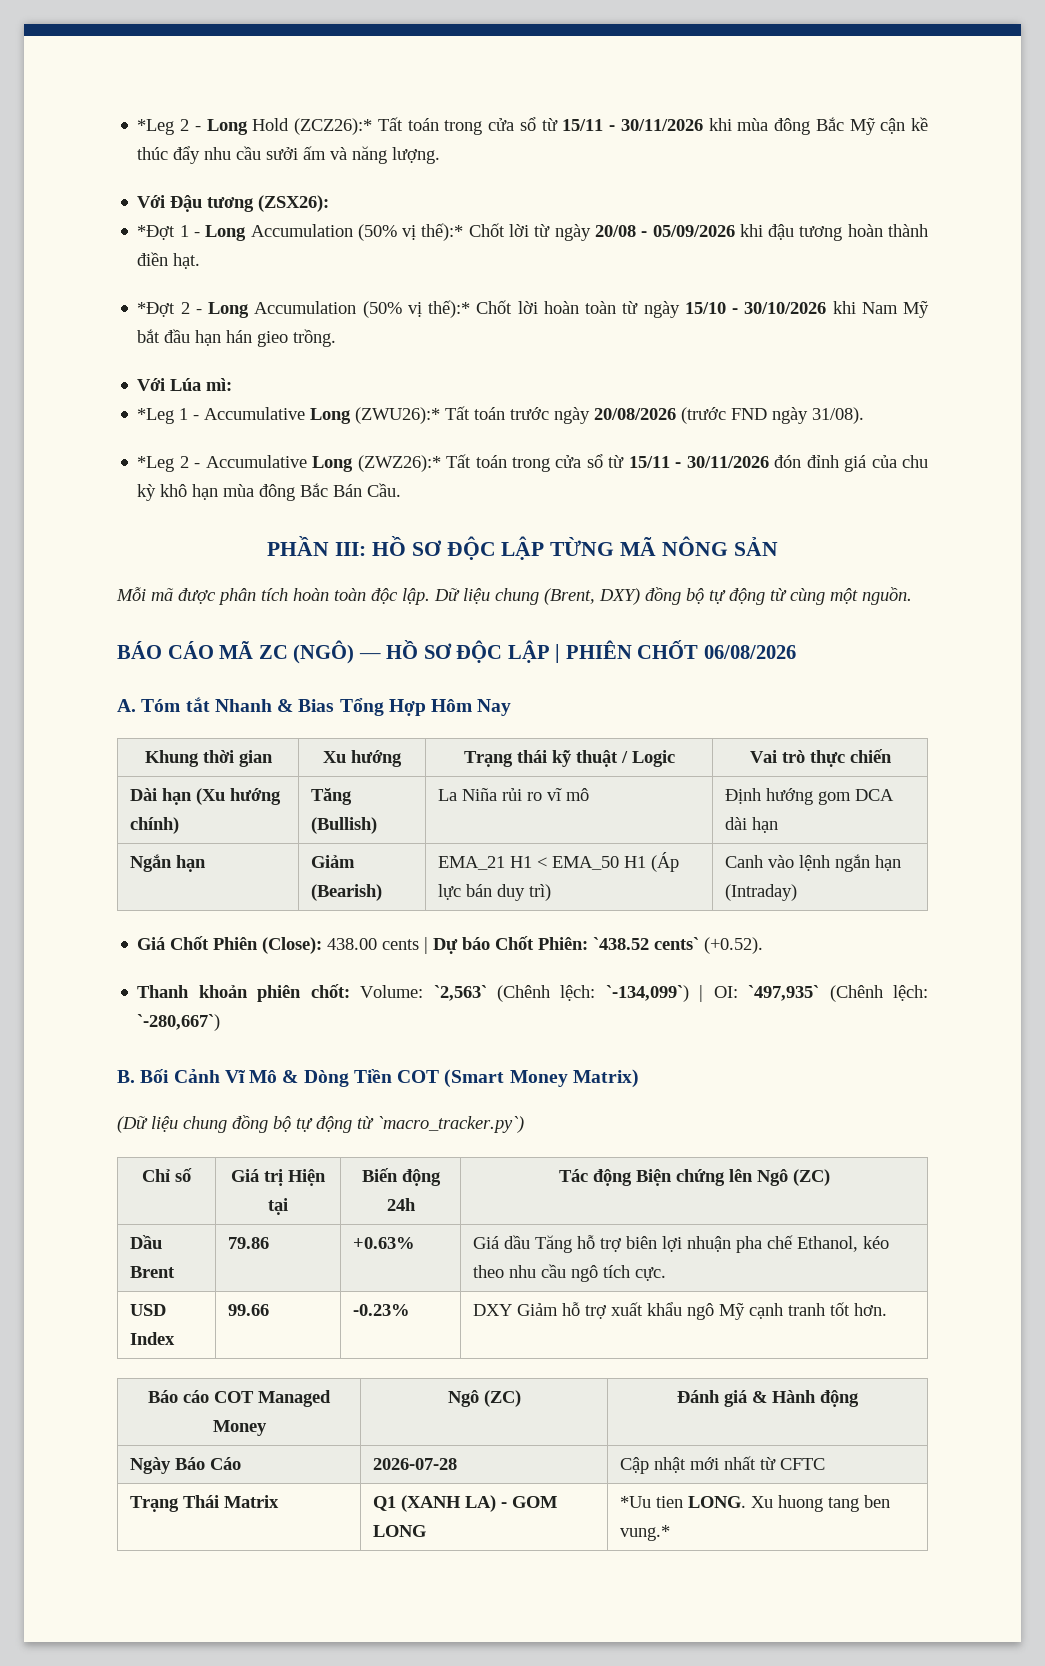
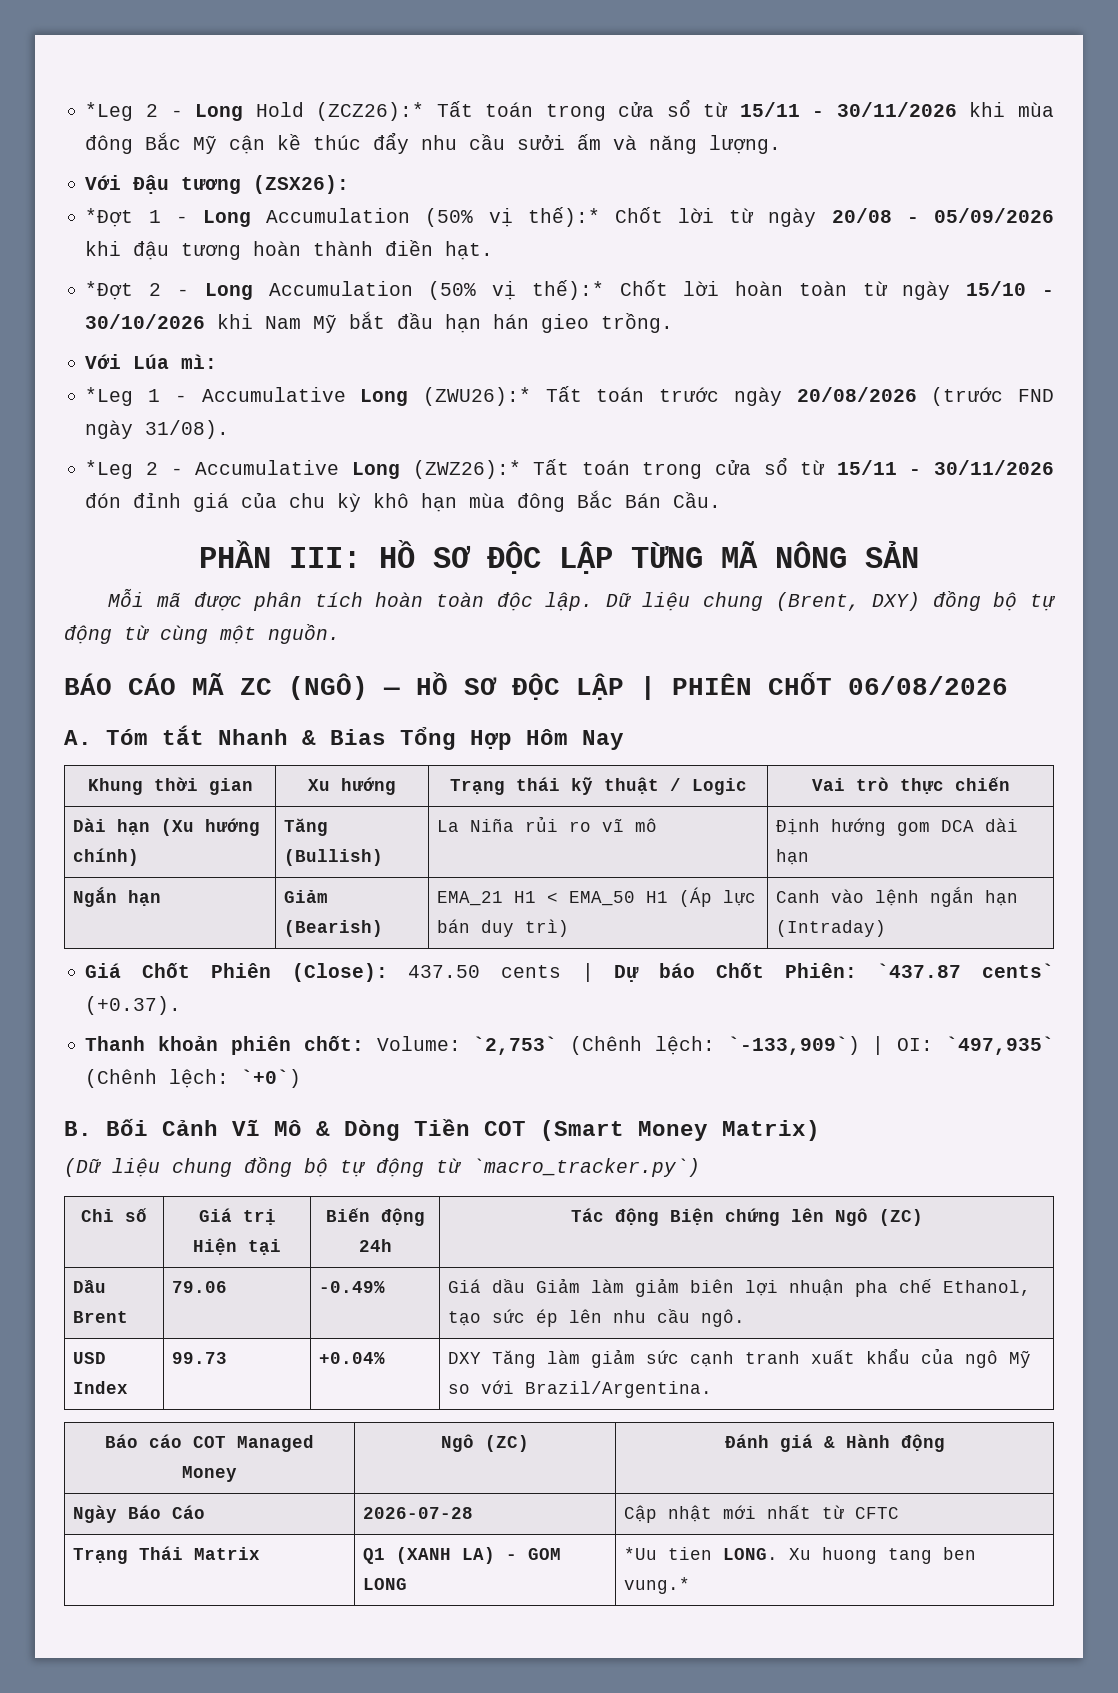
- Giá Chốt Phiên (Close): 438.00 cents | Dự báo Chốt Phiên: `438.52 cents` (+0.52).
+ Giá Chốt Phiên (Close): 437.50 cents | Dự báo Chốt Phiên: `437.87 cents` (+0.37).
- Thanh khoản phiên chốt: Volume: `2,563` (Chênh lệch: `-134,099`) | OI: `497,935` (Chênh lệch: `-280,667`)
+ Thanh khoản phiên chốt: Volume: `2,753` (Chênh lệch: `-133,909`) | OI: `497,935` (Chênh lệch: `+0`)
- Dầu Brent | 79.86 | +0.63% | Giá dầu Tăng hỗ trợ biên lợi nhuận pha chế Ethanol, kéo theo nhu cầu ngô tích cực.
+ Dầu Brent | 79.06 | -0.49% | Giá dầu Giảm làm giảm biên lợi nhuận pha chế Ethanol, tạo sức ép lên nhu cầu ngô.
- USD Index | 99.66 | -0.23% | DXY Giảm hỗ trợ xuất khẩu ngô Mỹ cạnh tranh tốt hơn.
+ USD Index | 99.73 | +0.04% | DXY Tăng làm giảm sức cạnh tranh xuất khẩu của ngô Mỹ so với Brazil/Argentina.

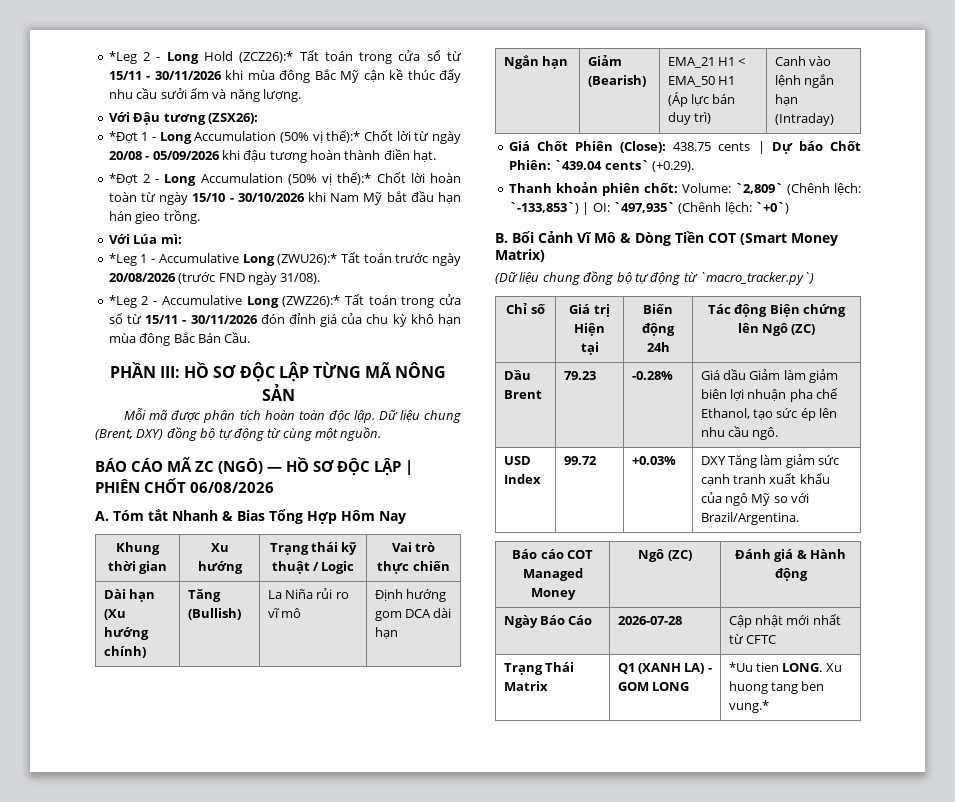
- Giá Chốt Phiên (Close): 437.50 cents | Dự báo Chốt Phiên: `437.87 cents` (+0.37).
+ Giá Chốt Phiên (Close): 438.75 cents | Dự báo Chốt Phiên: `439.04 cents` (+0.29).
- Thanh khoản phiên chốt: Volume: `2,753` (Chênh lệch: `-133,909`) | OI: `497,935` (Chênh lệch: `+0`)
+ Thanh khoản phiên chốt: Volume: `2,809` (Chênh lệch: `-133,853`) | OI: `497,935` (Chênh lệch: `+0`)
- Dầu Brent | 79.06 | -0.49% | Giá dầu Giảm làm giảm biên lợi nhuận pha chế Ethanol, tạo sức ép lên nhu cầu ngô.
+ Dầu Brent | 79.23 | -0.28% | Giá dầu Giảm làm giảm biên lợi nhuận pha chế Ethanol, tạo sức ép lên nhu cầu ngô.
- USD Index | 99.73 | +0.04% | DXY Tăng làm giảm sức cạnh tranh xuất khẩu của ngô Mỹ so với Brazil/Argentina.
+ USD Index | 99.72 | +0.03% | DXY Tăng làm giảm sức cạnh tranh xuất khẩu của ngô Mỹ so với Brazil/Argentina.

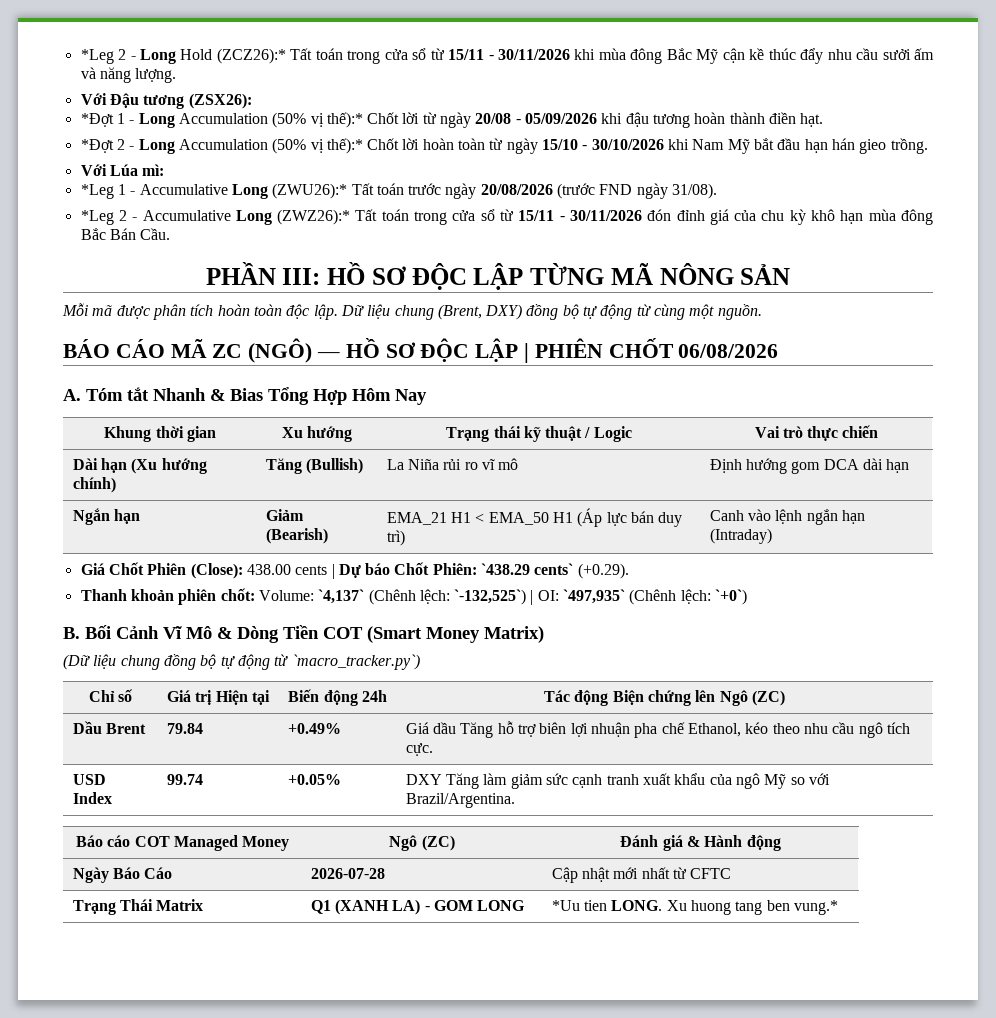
- Giá Chốt Phiên (Close): 438.75 cents | Dự báo Chốt Phiên: `439.04 cents` (+0.29).
+ Giá Chốt Phiên (Close): 438.00 cents | Dự báo Chốt Phiên: `438.29 cents` (+0.29).
- Thanh khoản phiên chốt: Volume: `2,809` (Chênh lệch: `-133,853`) | OI: `497,935` (Chênh lệch: `+0`)
+ Thanh khoản phiên chốt: Volume: `4,137` (Chênh lệch: `-132,525`) | OI: `497,935` (Chênh lệch: `+0`)
- Dầu Brent | 79.23 | -0.28% | Giá dầu Giảm làm giảm biên lợi nhuận pha chế Ethanol, tạo sức ép lên nhu cầu ngô.
+ Dầu Brent | 79.84 | +0.49% | Giá dầu Tăng hỗ trợ biên lợi nhuận pha chế Ethanol, kéo theo nhu cầu ngô tích cực.
- USD Index | 99.72 | +0.03% | DXY Tăng làm giảm sức cạnh tranh xuất khẩu của ngô Mỹ so với Brazil/Argentina.
+ USD Index | 99.74 | +0.05% | DXY Tăng làm giảm sức cạnh tranh xuất khẩu của ngô Mỹ so với Brazil/Argentina.

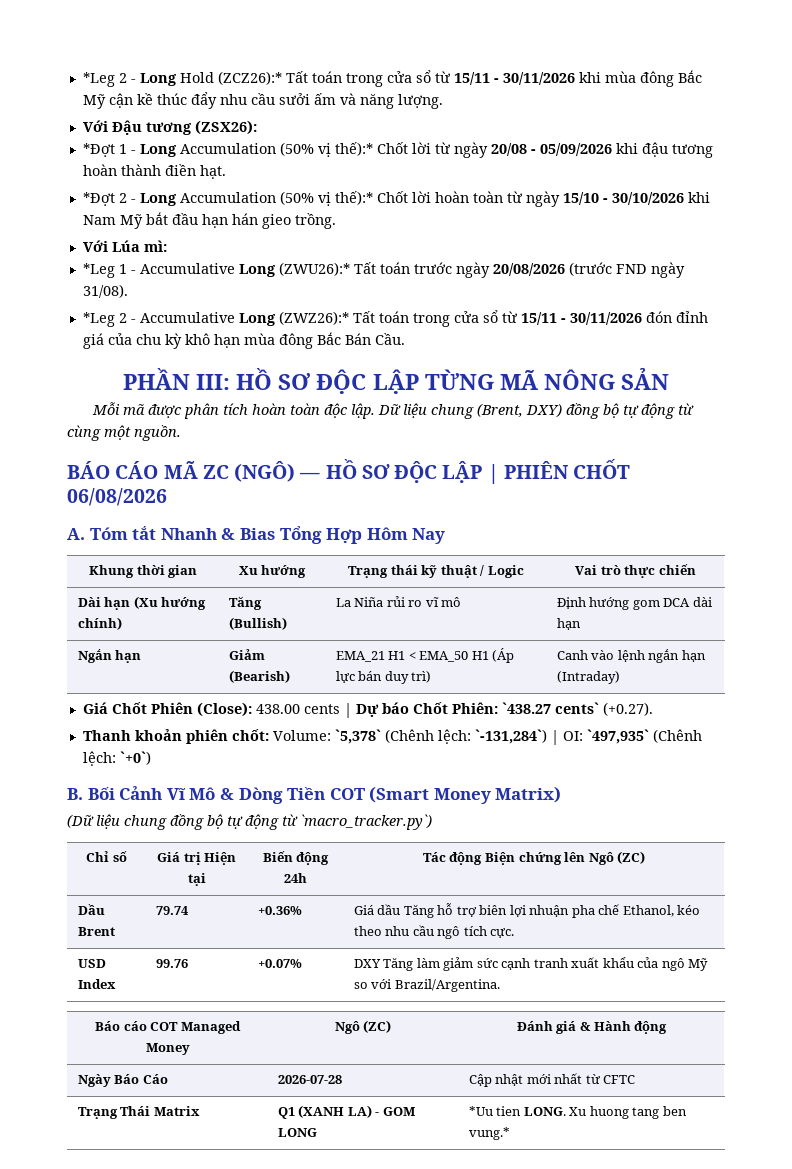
- Giá Chốt Phiên (Close): 438.00 cents | Dự báo Chốt Phiên: `438.29 cents` (+0.29).
+ Giá Chốt Phiên (Close): 438.00 cents | Dự báo Chốt Phiên: `438.27 cents` (+0.27).
- Thanh khoản phiên chốt: Volume: `4,137` (Chênh lệch: `-132,525`) | OI: `497,935` (Chênh lệch: `+0`)
+ Thanh khoản phiên chốt: Volume: `5,378` (Chênh lệch: `-131,284`) | OI: `497,935` (Chênh lệch: `+0`)
- Dầu Brent | 79.84 | +0.49% | Giá dầu Tăng hỗ trợ biên lợi nhuận pha chế Ethanol, kéo theo nhu cầu ngô tích cực.
+ Dầu Brent | 79.74 | +0.36% | Giá dầu Tăng hỗ trợ biên lợi nhuận pha chế Ethanol, kéo theo nhu cầu ngô tích cực.
- USD Index | 99.74 | +0.05% | DXY Tăng làm giảm sức cạnh tranh xuất khẩu của ngô Mỹ so với Brazil/Argentina.
+ USD Index | 99.76 | +0.07% | DXY Tăng làm giảm sức cạnh tranh xuất khẩu của ngô Mỹ so với Brazil/Argentina.

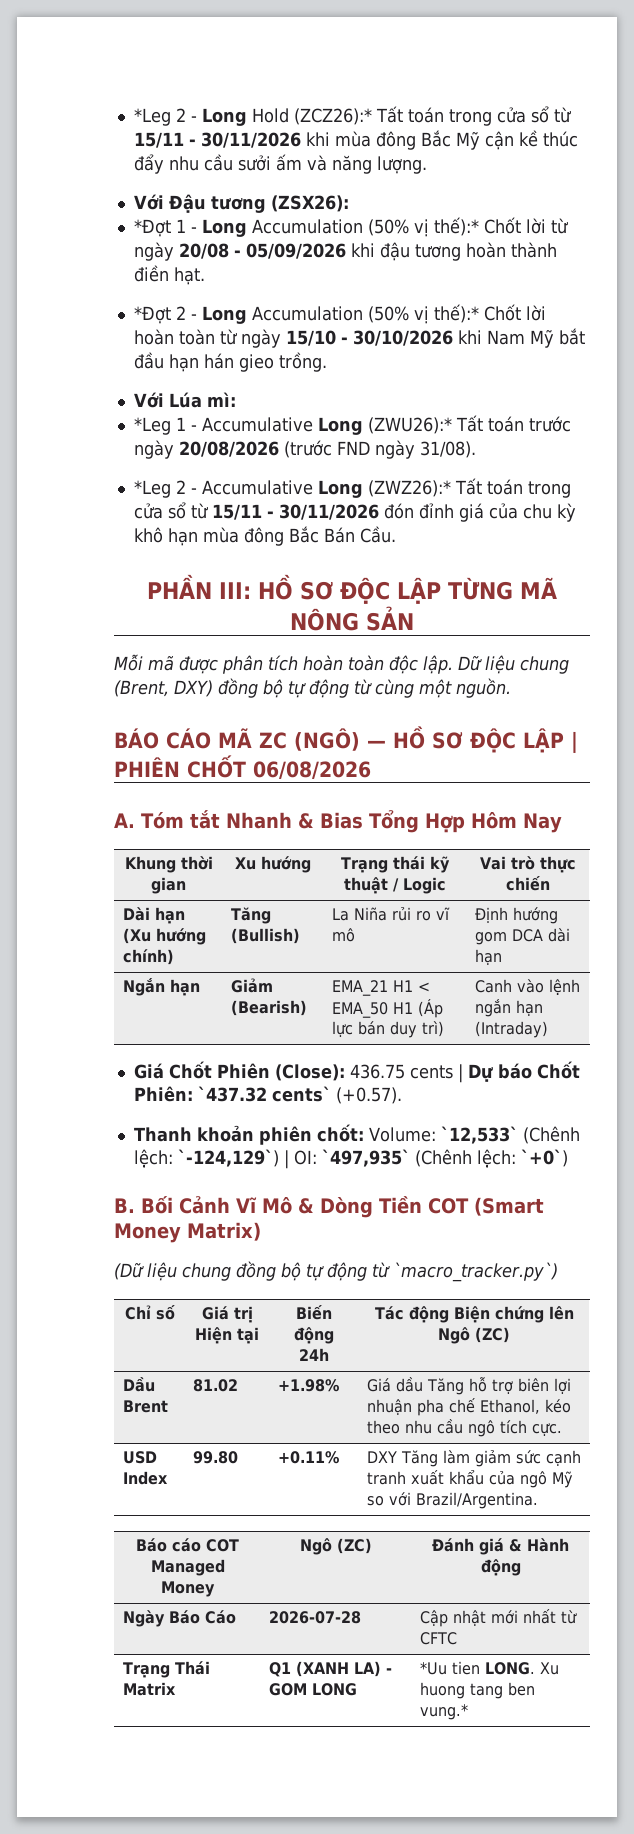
- Giá Chốt Phiên (Close): 438.00 cents | Dự báo Chốt Phiên: `438.27 cents` (+0.27).
+ Giá Chốt Phiên (Close): 436.75 cents | Dự báo Chốt Phiên: `437.32 cents` (+0.57).
- Thanh khoản phiên chốt: Volume: `5,378` (Chênh lệch: `-131,284`) | OI: `497,935` (Chênh lệch: `+0`)
+ Thanh khoản phiên chốt: Volume: `12,533` (Chênh lệch: `-124,129`) | OI: `497,935` (Chênh lệch: `+0`)
- Dầu Brent | 79.74 | +0.36% | Giá dầu Tăng hỗ trợ biên lợi nhuận pha chế Ethanol, kéo theo nhu cầu ngô tích cực.
+ Dầu Brent | 81.02 | +1.98% | Giá dầu Tăng hỗ trợ biên lợi nhuận pha chế Ethanol, kéo theo nhu cầu ngô tích cực.
- USD Index | 99.76 | +0.07% | DXY Tăng làm giảm sức cạnh tranh xuất khẩu của ngô Mỹ so với Brazil/Argentina.
+ USD Index | 99.80 | +0.11% | DXY Tăng làm giảm sức cạnh tranh xuất khẩu của ngô Mỹ so với Brazil/Argentina.

